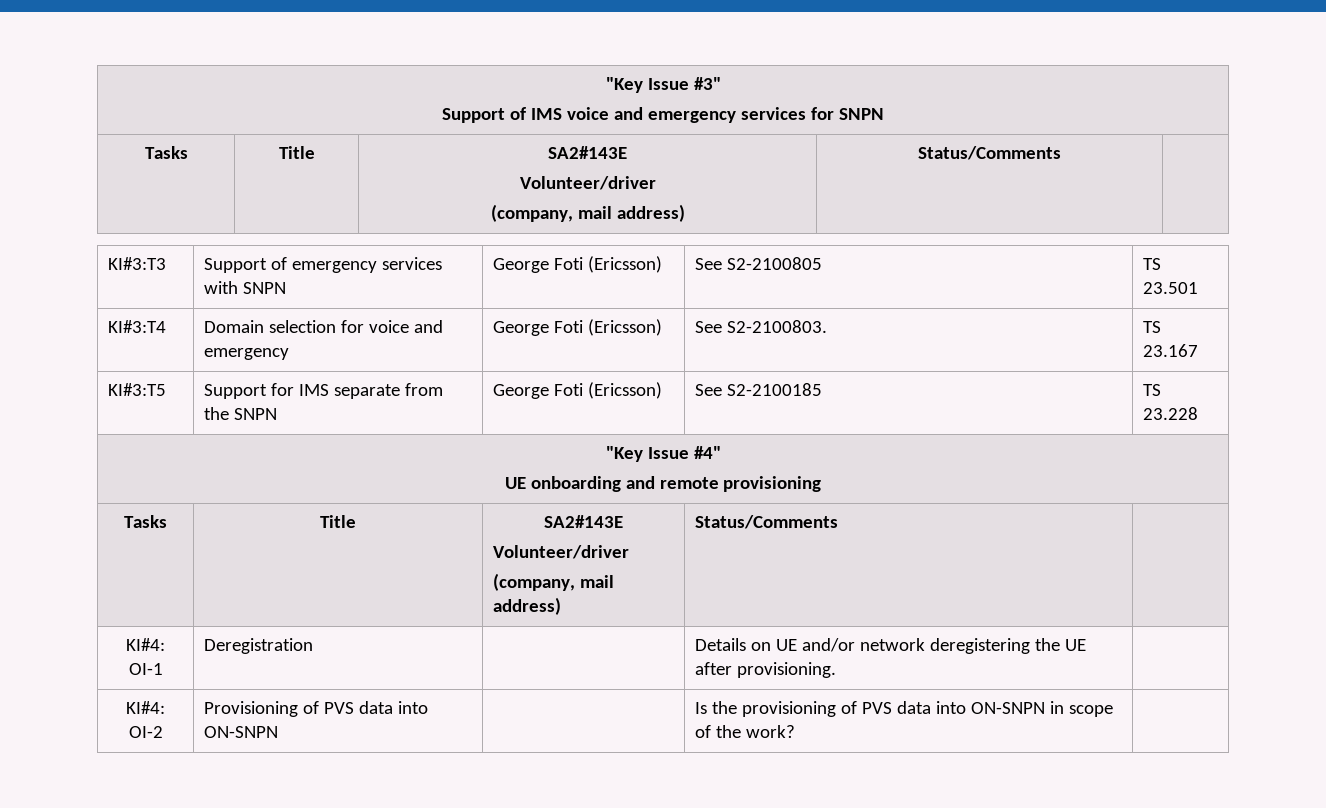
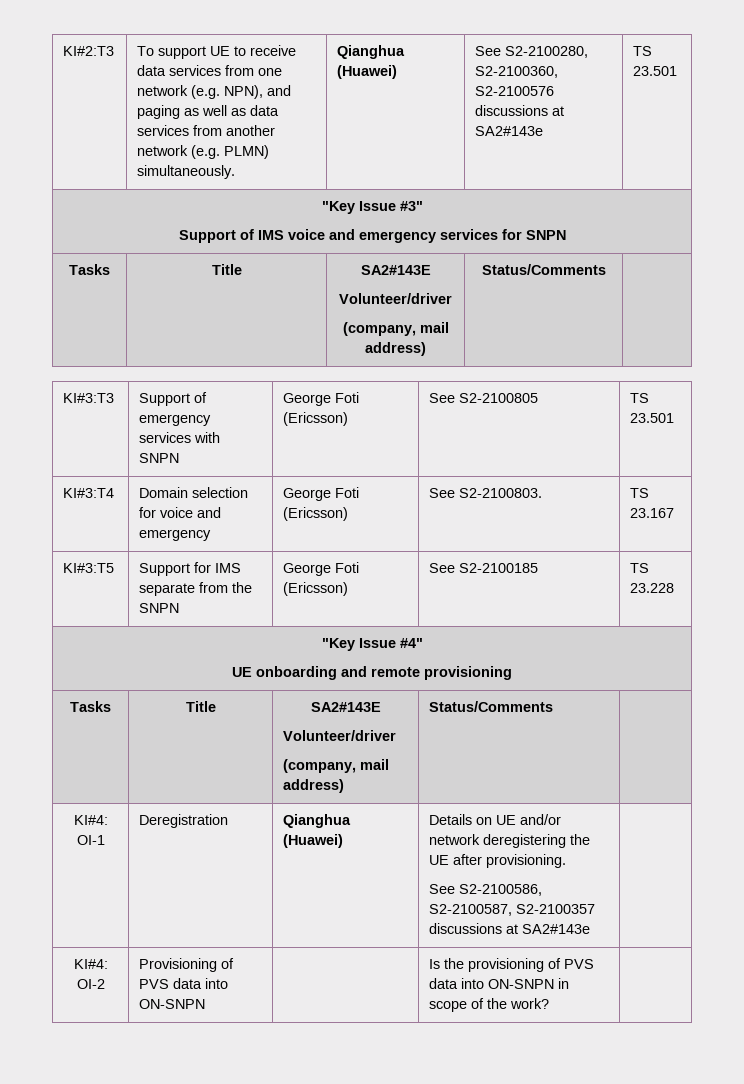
+ KI#2:T3 | To support UE to receive data services from one network (e.g. NPN), and paging as well as data services from another network (e.g. PLMN) simultaneously. | Qianghua (Huawei) | See S2-2100280, S2-2100360, S2-2100576 discussions at SA2#143e | TS 23.501
- KI#4: OI-1 | Deregistration | | Details on UE and/or network deregistering the UE after provisioning. |
+ KI#4: OI-1 | Deregistration | Qianghua (Huawei) | Details on UE and/or network deregistering the UE after provisioning.
+ See S2-2100586, S2-2100587, S2-2100357 discussions at SA2#143e |

